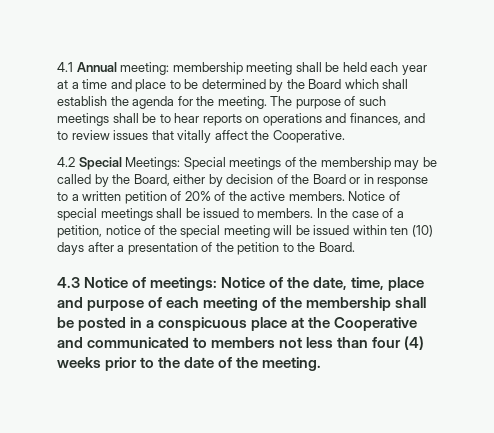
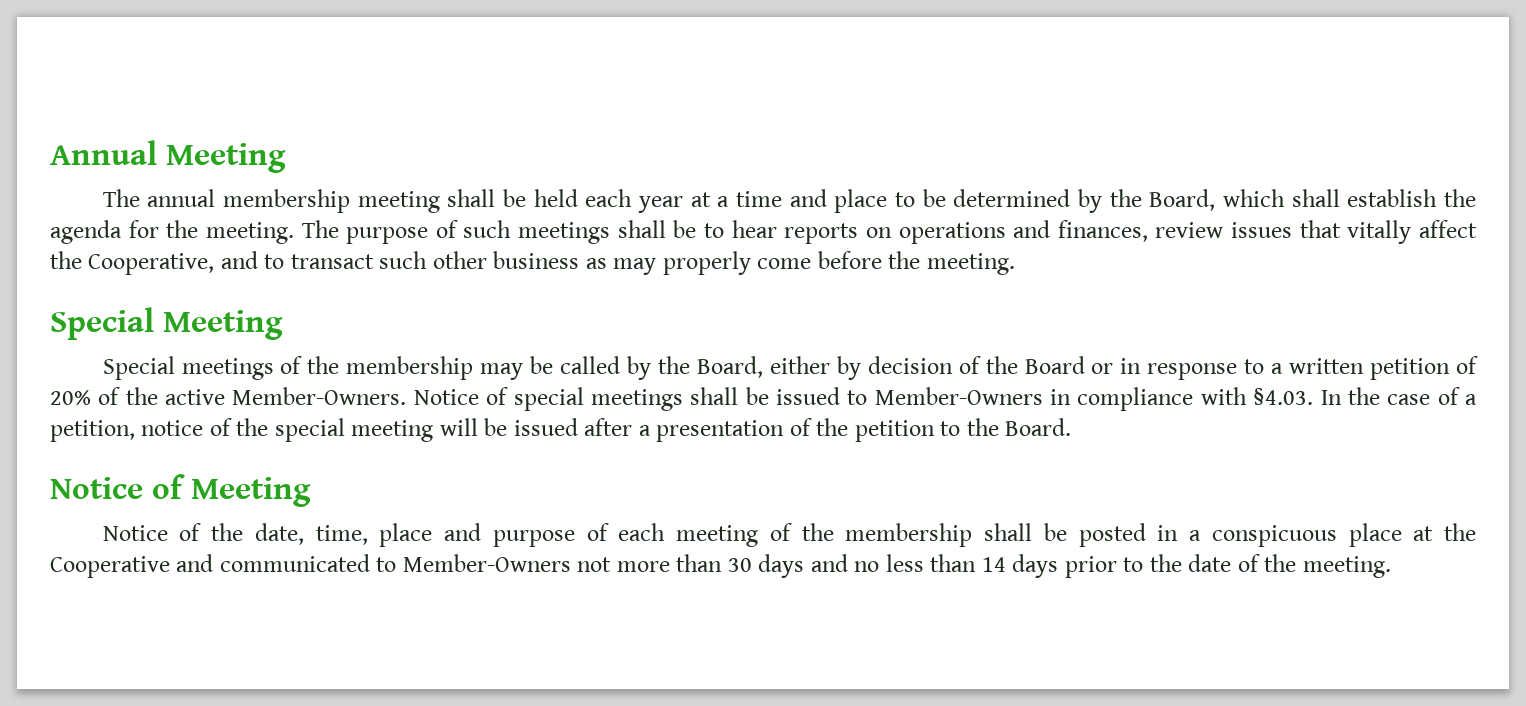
- 4.1 Annual meeting: membership meeting shall be held each year at a time and place to be determined by the Board which shall establish the agenda for the meeting.
+ Annual Meeting
+ The annual membership meeting shall be held each year at a time and place to be determined by the Board, which shall establish the agenda for the meeting.
- The purpose of such meetings shall be to hear reports on operations and finances, and to review issues that vitally affect the Cooperative.
- 4.2 Special Meetings: Special meetings of the membership may be called by the Board, either by decision of the Board or in response to a written petition of 20% of the active members.
+ The purpose of such meetings shall be to hear reports on operations and finances, review issues that vitally affect the Cooperative, and to transact such other business as may properly come before the meeting.
+ Special Meeting
+ Special meetings of the membership may be called by the Board, either by decision of the Board or in response to a written petition of 20% of the active Member-Owners.
- Notice of special meetings shall be issued to members. In the case of a petition, notice of the special meeting will be issued within ten (10) days after a presentation of the petition to the Board.
+ Notice of special meetings shall be issued to Member-Owners in compliance with §4.03. In the case of a petition, notice of the special meeting will be issued after a presentation of the petition to the Board.
- 4.3 Notice of meetings: Notice of the date, time, place and purpose of each meeting of the membership shall be posted in a conspicuous place at the Cooperative and communicated to members not less than four (4) weeks prior to the date of the meeting.
+ Notice of Meeting
+ Notice of the date, time, place and purpose of each meeting of the membership shall be posted in a conspicuous place at the Cooperative and communicated to Member-Owners not more than 30 days and no less than 14 days prior to the date of the meeting.

